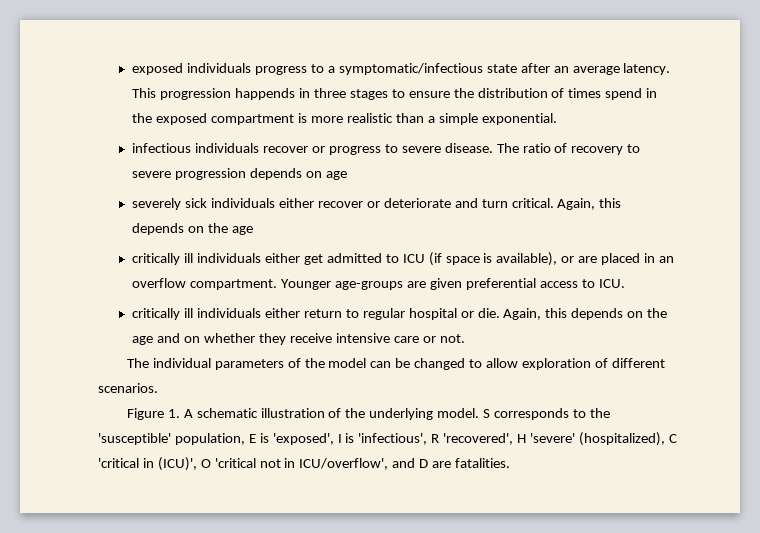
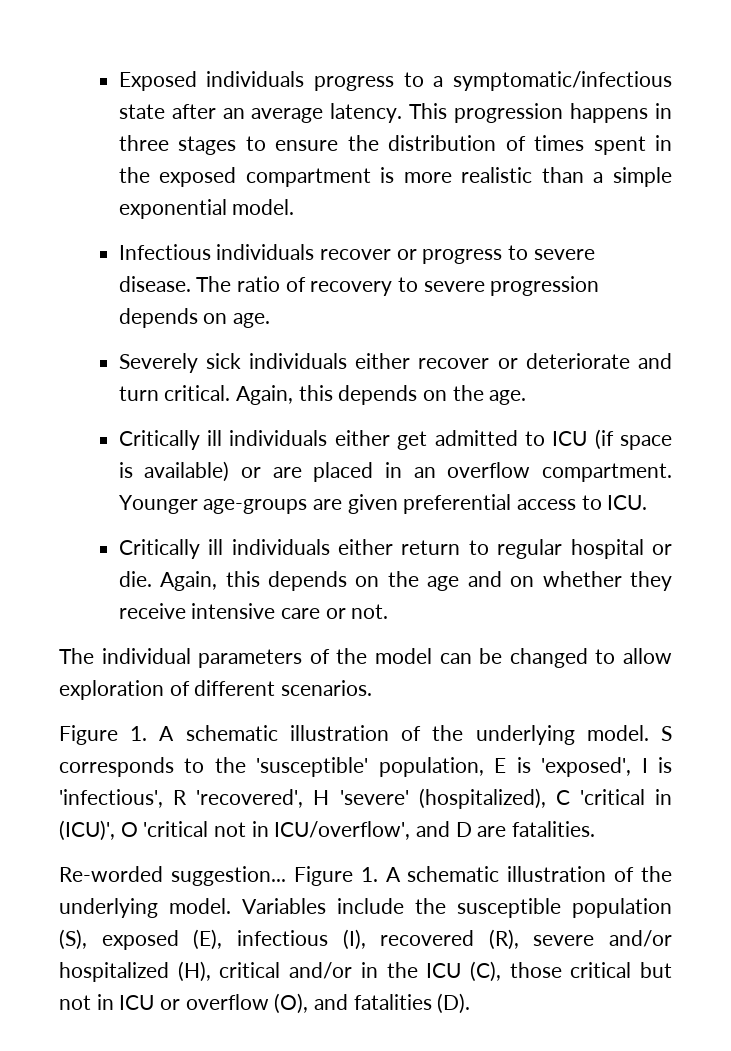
- exposed individuals progress to a symptomatic/infectious state after an average latency.
+ Exposed individuals progress to a symptomatic/infectious state after an average latency.
- This progression happends in three stages to ensure the distribution of times spend in the exposed compartment is more realistic than a simple exponential.
- infectious individuals recover or progress to severe disease.
+ This progression happens in three stages to ensure the distribution of times spent in the exposed compartment is more realistic than a simple exponential model.
+ Infectious individuals recover or progress to severe disease.
- The ratio of recovery to severe progression depends on age
- severely sick individuals either recover or deteriorate and turn critical. Again, this depends on the age
- critically ill individuals either get admitted to ICU (if space is available), or are placed in an overflow compartment.
+ The ratio of recovery to severe progression depends on age.
+ Severely sick individuals either recover or deteriorate and turn critical. Again, this depends on the age.
+ Critically ill individuals either get admitted to ICU (if space is available) or are placed in an overflow compartment.
- critically ill individuals either return to regular hospital or die.
+ Critically ill individuals either return to regular hospital or die.
+ Re-worded suggestion... Figure 1. A schematic illustration of the underlying model. Variables include the susceptible population (S), exposed (E), infectious (I), recovered (R), severe and/or hospitalized (H), critical and/or in the ICU (C), those critical but not in ICU or overflow (O), and fatalities (D).

